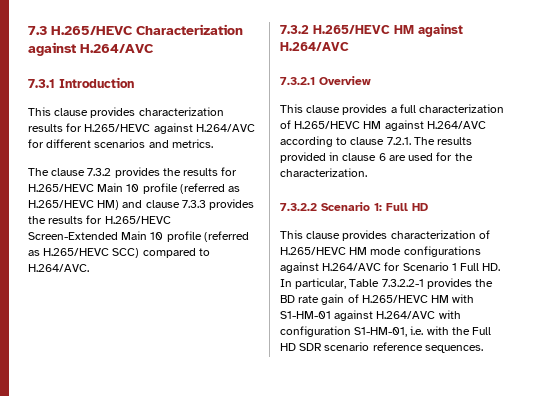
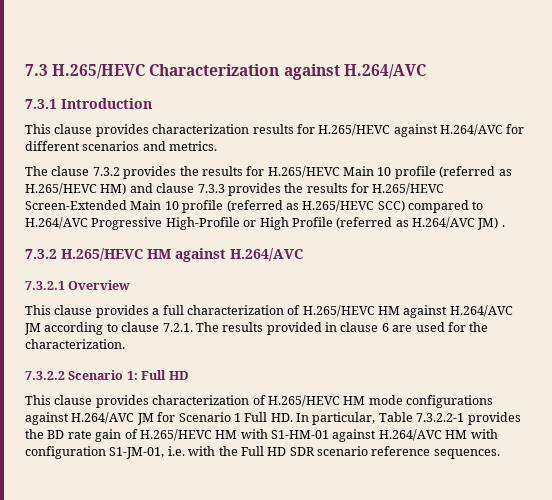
- The clause 7.3.2 provides the results for H.265/HEVC Main 10 profile (referred as H.265/HEVC HM) and clause 7.3.3 provides the results for H.265/HEVC Screen-Extended Main 10 profile (referred as H.265/HEVC SCC) compared to H.264/AVC.
+ The clause 7.3.2 provides the results for H.265/HEVC Main 10 profile (referred as H.265/HEVC HM) and clause 7.3.3 provides the results for H.265/HEVC Screen-Extended Main 10 profile (referred as H.265/HEVC SCC) compared to H.264/AVC Progressive High-Profile or High Profile (referred as H.264/AVC JM) .
- This clause provides a full characterization of H.265/HEVC HM against H.264/AVC according to clause 7.2.1. The results provided in clause 6 are used for the characterization.
+ This clause provides a full characterization of H.265/HEVC HM against H.264/AVC JM according to clause 7.2.1. The results provided in clause 6 are used for the characterization.
- This clause provides characterization of H.265/HEVC HM mode configurations against H.264/AVC for Scenario 1 Full HD. In particular, Table 7.3.2.2-1 provides the BD rate gain of H.265/HEVC HM with S1-HM-01 against H.264/AVC with configuration S1-HM-01, i.e. with the Full HD SDR scenario reference sequences.
+ This clause provides characterization of H.265/HEVC HM mode configurations against H.264/AVC JM for Scenario 1 Full HD. In particular, Table 7.3.2.2-1 provides the BD rate gain of H.265/HEVC HM with S1-HM-01 against H.264/AVC HM with configuration S1-JM-01, i.e. with the Full HD SDR scenario reference sequences.

